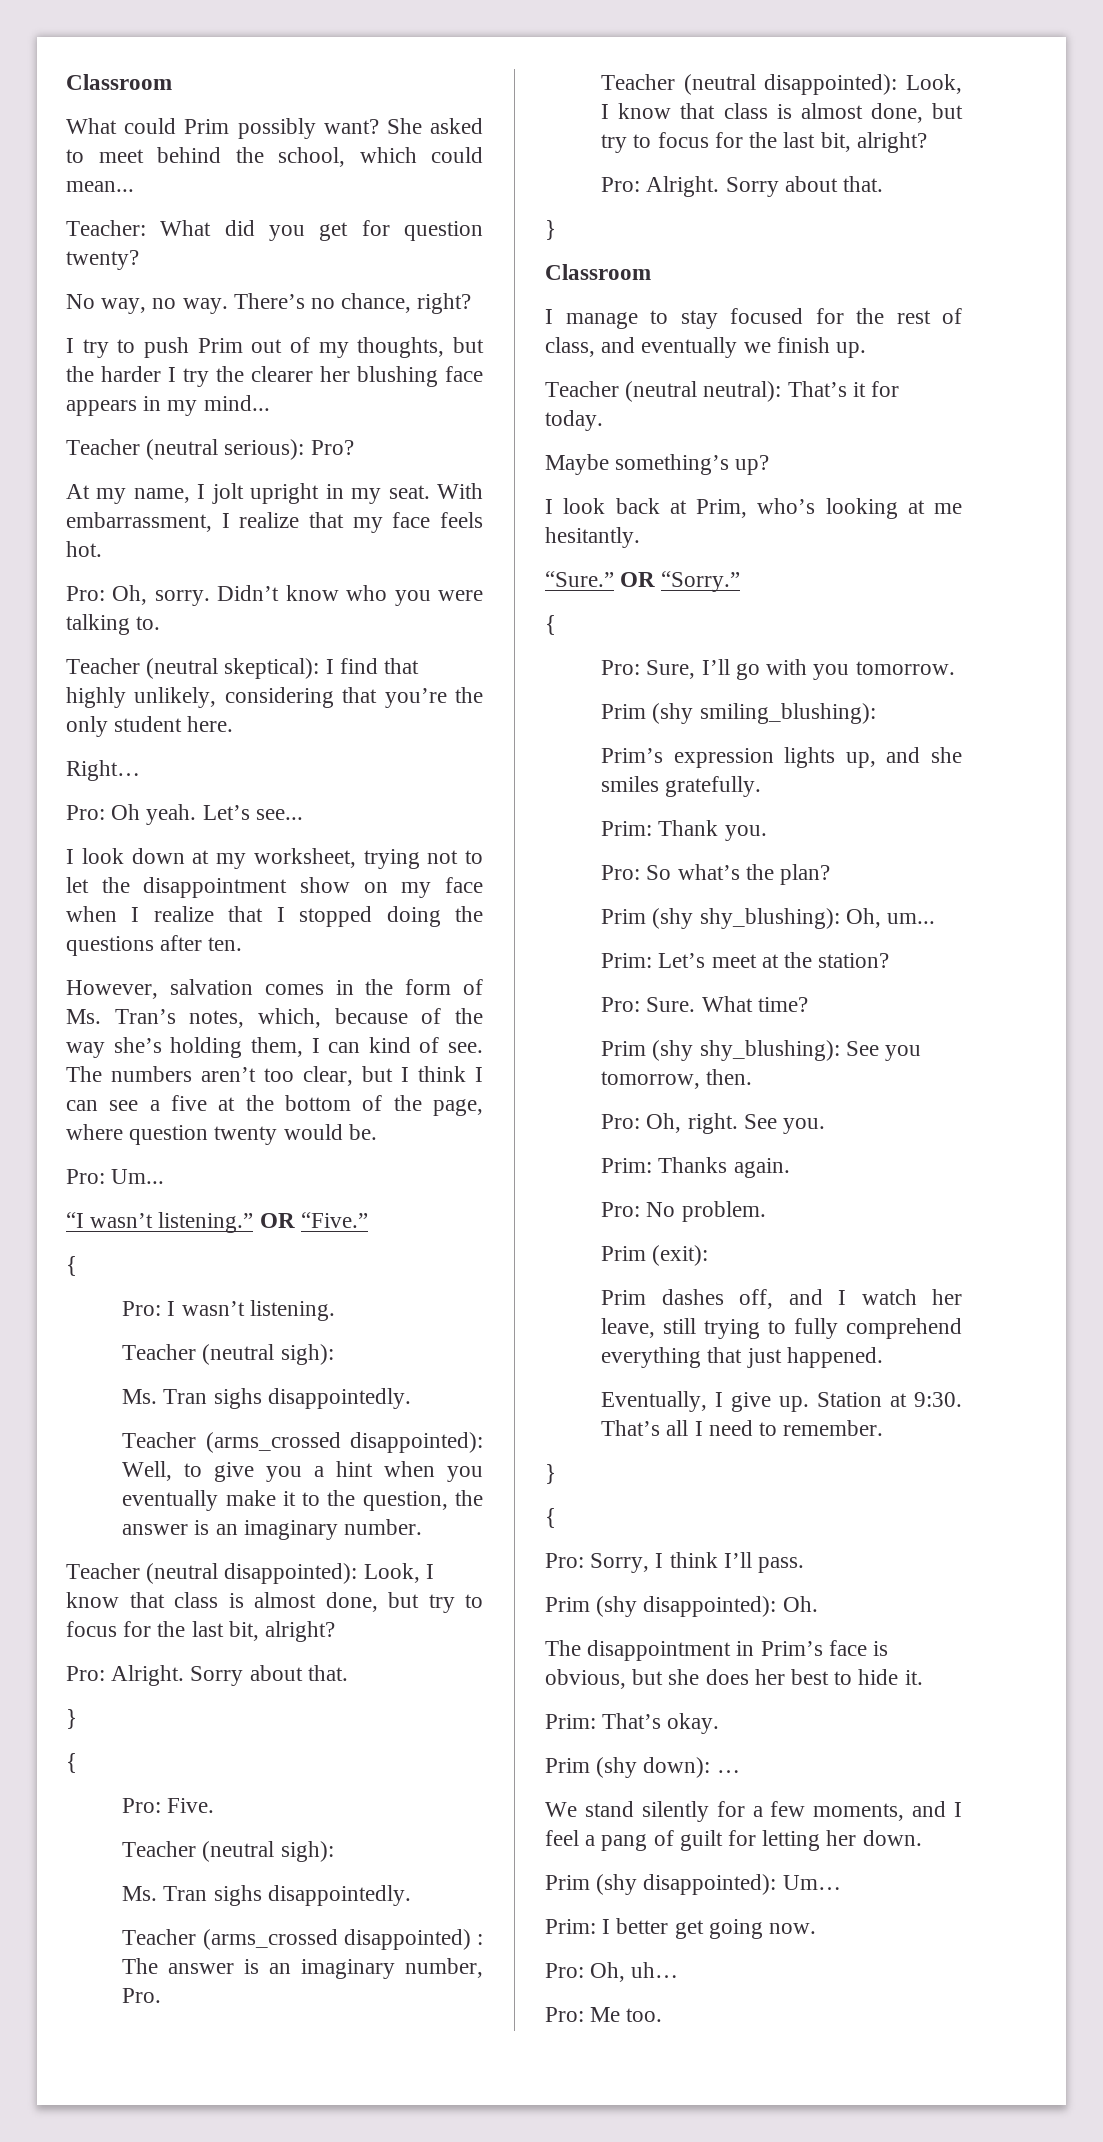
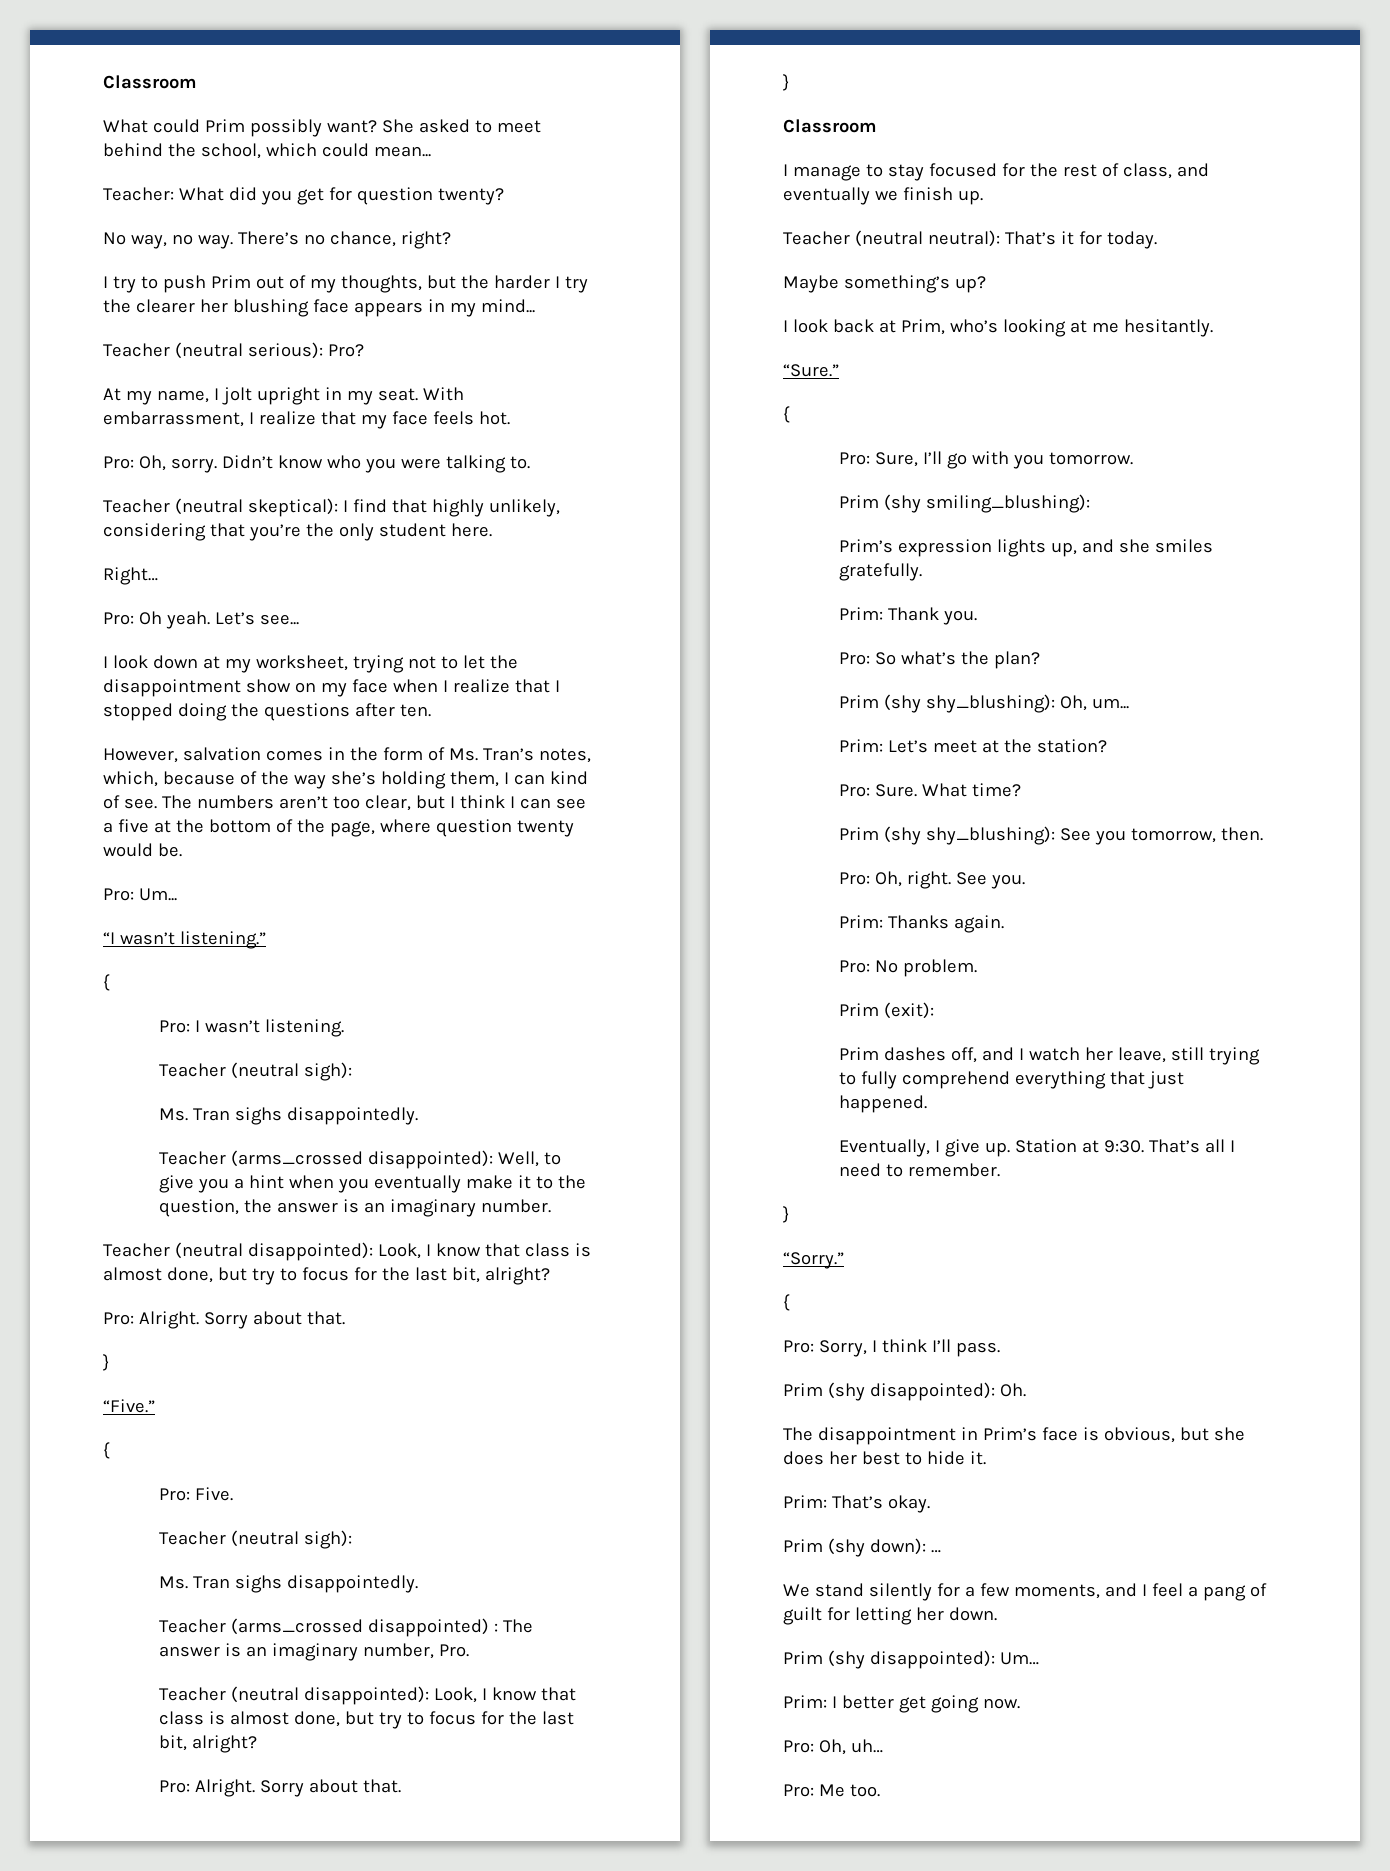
- OR “Five.”
+ “Five.”
- OR “Sorry.”
+ “Sorry.”

